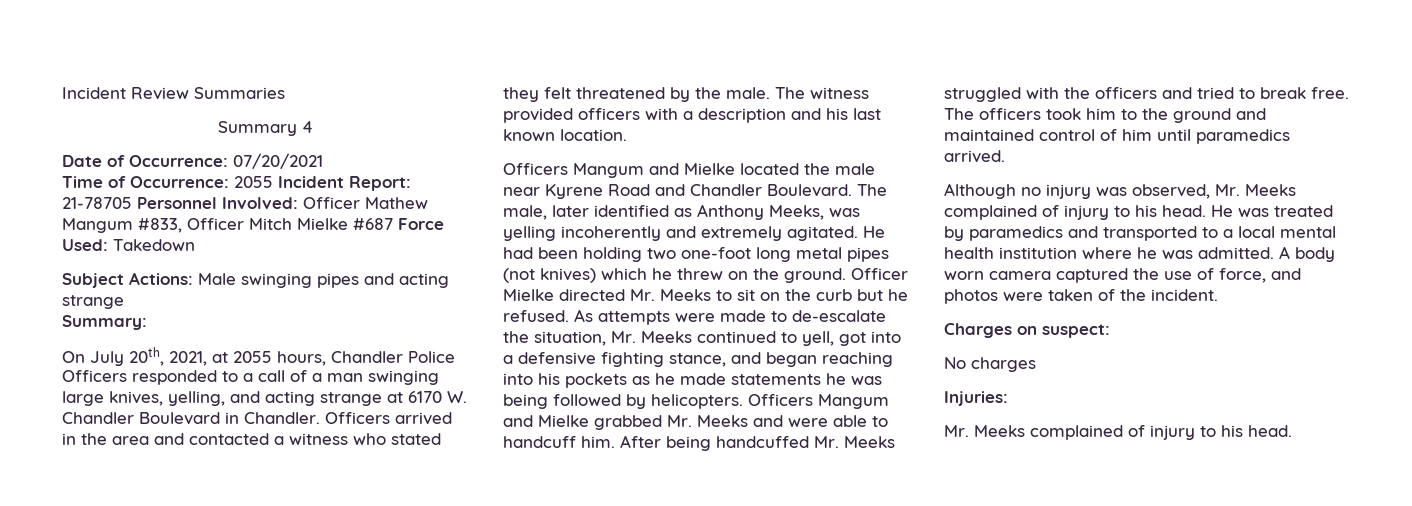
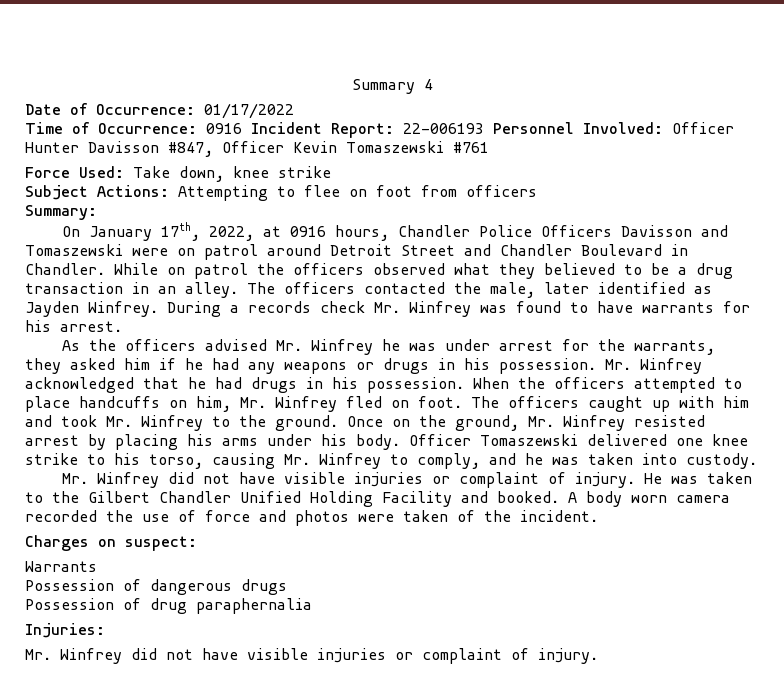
- Incident Review Summaries
- Date of Occurrence: 07/20/2021
+ Date of Occurrence: 01/17/2022
- Time of Occurrence: 2055 Incident Report: 21-78705 Personnel Involved: Officer Mathew Mangum #833, Officer Mitch Mielke #687 Force Used: Takedown
- Subject Actions: Male swinging pipes and acting strange
+ Time of Occurrence: 0916 Incident Report: 22-006193 Personnel Involved: Officer Hunter Davisson #847, Officer Kevin Tomaszewski #761
+ Force Used: Take down, knee strike
+ Subject Actions: Attempting to flee on foot from officers
  Summary:
- On July 20th, 2021, at 2055 hours, Chandler Police Officers responded to a call of a man swinging large knives, yelling, and acting strange at 6170 W. Chandler Boulevard in Chandler. Officers arrived in the area and contacted a witness who stated they felt threatened by the male. The witness provided officers with a description and his last known location.
- Officers Mangum and Mielke located the male near Kyrene Road and Chandler Boulevard. The male, later identified as Anthony Meeks, was yelling incoherently and extremely agitated. He had been holding two one-foot long metal pipes (not knives) which he threw on the ground. Officer Mielke directed Mr. Meeks to sit on the curb but he refused. As attempts were made to de-escalate the situation, Mr. Meeks continued to yell, got into a defensive fighting stance, and began reaching into his pockets as he made statements he was being followed by helicopters. Officers Mangum and Mielke grabbed Mr. Meeks and were able to handcuff him. After being handcuffed Mr. Meeks struggled with the officers and tried to break free. The officers took him to the ground and maintained control of him until paramedics arrived.
- Although no injury was observed, Mr. Meeks complained of injury to his head. He was treated by paramedics and transported to a local mental health institution where he was admitted.
+ On January 17th, 2022, at 0916 hours, Chandler Police Officers Davisson and Tomaszewski were on patrol around Detroit Street and Chandler Boulevard in Chandler. While on patrol the officers observed what they believed to be a drug transaction in an alley. The officers contacted the male, later identified as Jayden Winfrey. During a records check Mr. Winfrey was found to have warrants for his arrest.
+ As the officers advised Mr. Winfrey he was under arrest for the warrants, they asked him if he had any weapons or drugs in his possession. Mr. Winfrey acknowledged that he had drugs in his possession. When the officers attempted to place handcuffs on him, Mr. Winfrey fled on foot. The officers caught up with him and took Mr. Winfrey to the ground. Once on the ground, Mr. Winfrey resisted arrest by placing his arms under his body. Officer Tomaszewski delivered one knee strike to his torso, causing Mr. Winfrey to comply, and he was taken into custody.
+ Mr. Winfrey did not have visible injuries or complaint of injury. He was taken to the Gilbert Chandler Unified Holding Facility and booked.
- A body worn camera captured the use of force, and photos were taken of the incident.
+ A body worn camera recorded the use of force and photos were taken of the incident.
- No charges
+ Warrants
+ Possession of dangerous drugs
+ Possession of drug paraphernalia
  Injuries:
- Mr. Meeks complained of injury to his head.
+ Mr. Winfrey did not have visible injuries or complaint of injury.

